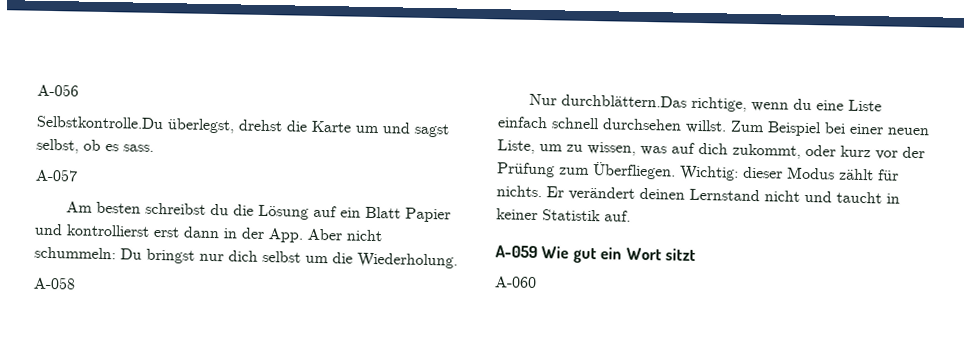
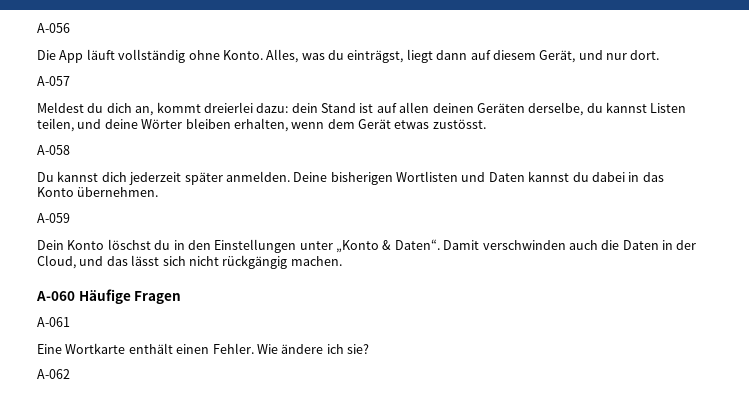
- Selbstkontrolle.Du überlegst, drehst die Karte um und sagst selbst, ob es sass.
+ Die App läuft vollständig ohne Konto. Alles, was du einträgst, liegt dann auf diesem Gerät, und nur dort.
  A-057
- Am besten schreibst du die Lösung auf ein Blatt Papier und kontrollierst erst dann in der App. Aber nicht schummeln: Du bringst nur dich selbst um die Wiederholung.
+ Meldest du dich an, kommt dreierlei dazu: dein Stand ist auf allen deinen Geräten derselbe, du kannst Listen teilen, und deine Wörter bleiben erhalten, wenn dem Gerät etwas zustösst.
  A-058
- Nur durchblättern.Das richtige, wenn du eine Liste einfach schnell durchsehen willst. Zum Beispiel bei einer neuen Liste, um zu wissen, was auf dich zukommt, oder kurz vor der Prüfung zum Überfliegen. Wichtig: dieser Modus zählt für nichts. Er verändert deinen Lernstand nicht und taucht in keiner Statistik auf.
- A-059 Wie gut ein Wort sitzt
- A-060
+ Du kannst dich jederzeit später anmelden. Deine bisherigen Wortlisten und Daten kannst du dabei in das Konto übernehmen.
+ A-059
+ Dein Konto löschst du in den Einstellungen unter „Konto & Daten“. Damit verschwinden auch die Daten in der Cloud, und das lässt sich nicht rückgängig machen.
+ A-060 Häufige Fragen
+ A-061
+ Eine Wortkarte enthält einen Fehler. Wie ändere ich sie?
+ A-062

